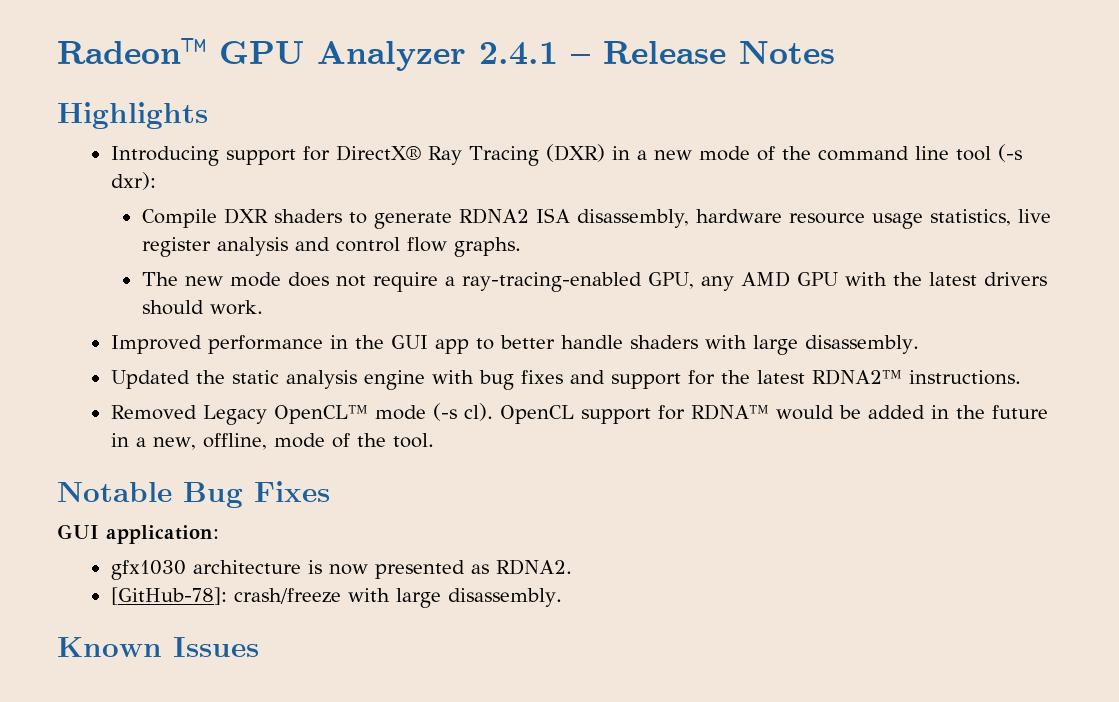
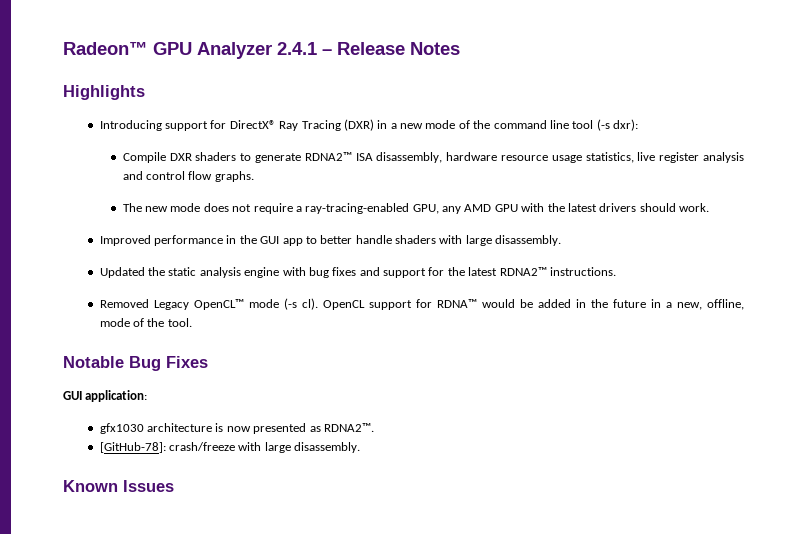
- Compile DXR shaders to generate RDNA2 ISA disassembly, hardware resource usage statistics, live register analysis and control flow graphs.
+ Compile DXR shaders to generate RDNA2™ ISA disassembly, hardware resource usage statistics, live register analysis and control flow graphs.
- gfx1030 architecture is now presented as RDNA2.
+ gfx1030 architecture is now presented as RDNA2™.

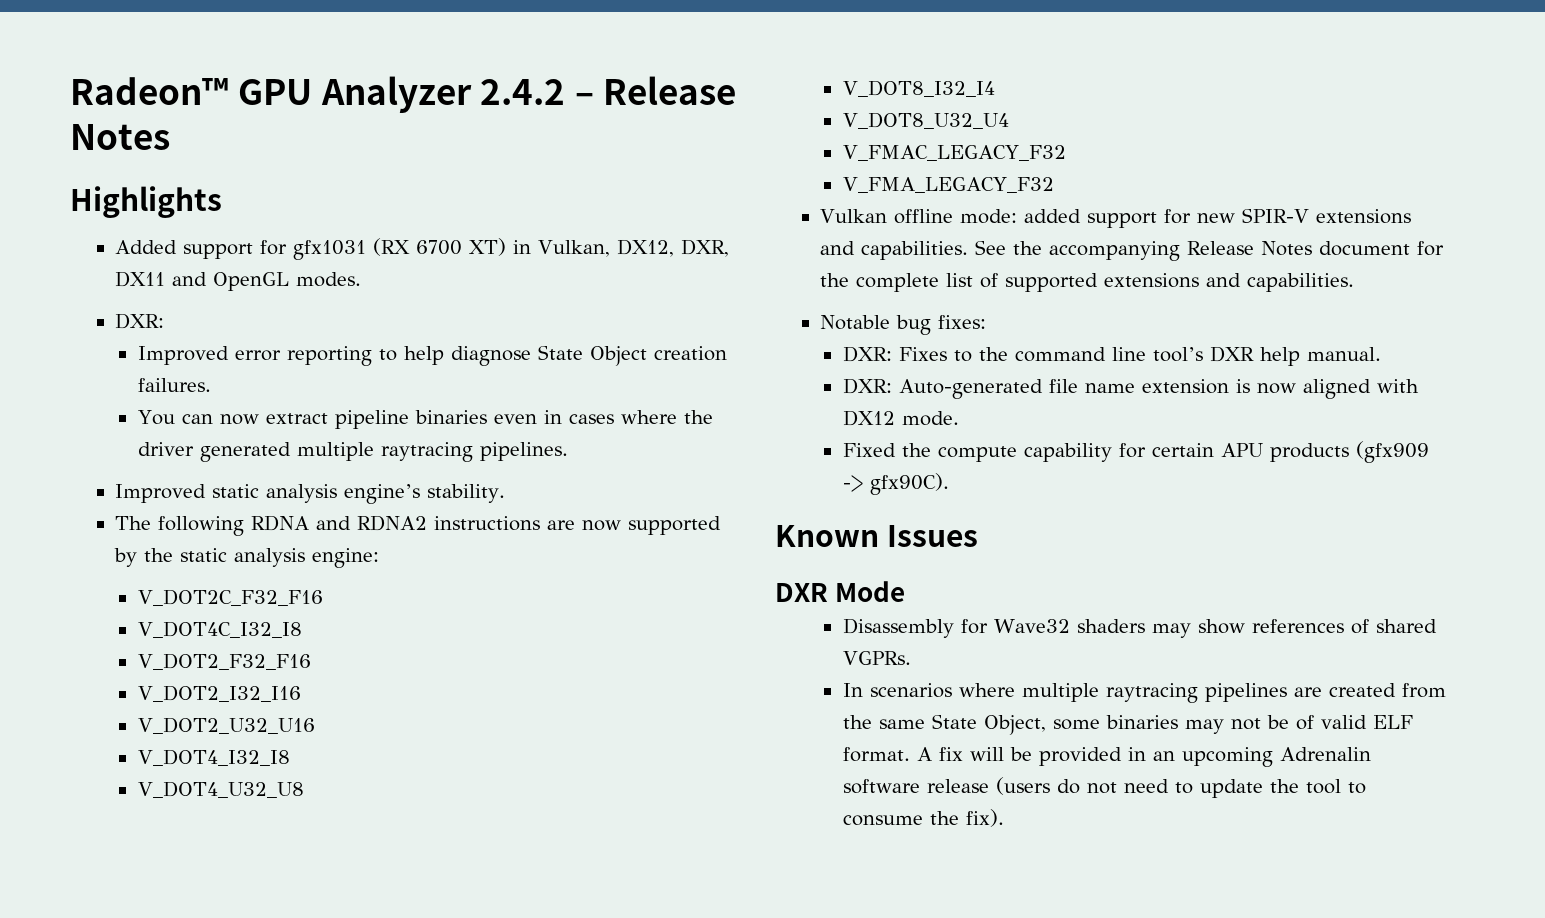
- Radeon™ GPU Analyzer 2.4.1 – Release Notes
+ Radeon™ GPU Analyzer 2.4.2 – Release Notes
- Introducing support for DirectX® Ray Tracing (DXR) in a new mode of the command line tool (-s dxr):
- Compile DXR shaders to generate RDNA2™ ISA disassembly, hardware resource usage statistics, live register analysis and control flow graphs.
- The new mode does not require a ray-tracing-enabled GPU, any AMD GPU with the latest drivers should work.
- Improved performance in the GUI app to better handle shaders with large disassembly.
- Updated the static analysis engine with bug fixes and support for the latest RDNA2™ instructions.
- Removed Legacy OpenCL™ mode (-s cl). OpenCL support for RDNA™ would be added in the future in a new, offline, mode of the tool.
- Notable Bug Fixes
- GUI application:
- gfx1030 architecture is now presented as RDNA2™.
- [GitHub-78]: crash/freeze with large disassembly.
+ Added support for gfx1031 (RX 6700 XT) in Vulkan, DX12, DXR, DX11 and OpenGL modes.
+ DXR:
+ Improved error reporting to help diagnose State Object creation failures.
+ You can now extract pipeline binaries even in cases where the driver generated multiple raytracing pipelines.
+ Improved static analysis engine’s stability.
+ The following RDNA and RDNA2 instructions are now supported by the static analysis engine:
+ V_DOT2C_F32_F16
+ V_DOT4C_I32_I8
+ V_DOT2_F32_F16
+ V_DOT2_I32_I16
+ V_DOT2_U32_U16
+ V_DOT4_I32_I8
+ V_DOT4_U32_U8
+ V_DOT8_I32_I4
+ V_DOT8_U32_U4
+ V_FMAC_LEGACY_F32
+ V_FMA_LEGACY_F32
+ Vulkan offline mode: added support for new SPIR-V extensions and capabilities. See the accompanying Release Notes document for the complete list of supported extensions and capabilities.
+ Notable bug fixes:
+ DXR: Fixes to the command line tool’s DXR help manual.
+ DXR: Auto-generated file name extension is now aligned with DX12 mode.
+ Fixed the compute capability for certain APU products (gfx909 -> gfx90C).
  Known Issues
+ DXR Mode
+ Disassembly for Wave32 shaders may show references of shared VGPRs.
+ In scenarios where multiple raytracing pipelines are created from the same State Object, some binaries may not be of valid ELF format. A fix will be provided in an upcoming Adrenalin software release (users do not need to update the tool to consume the fix).

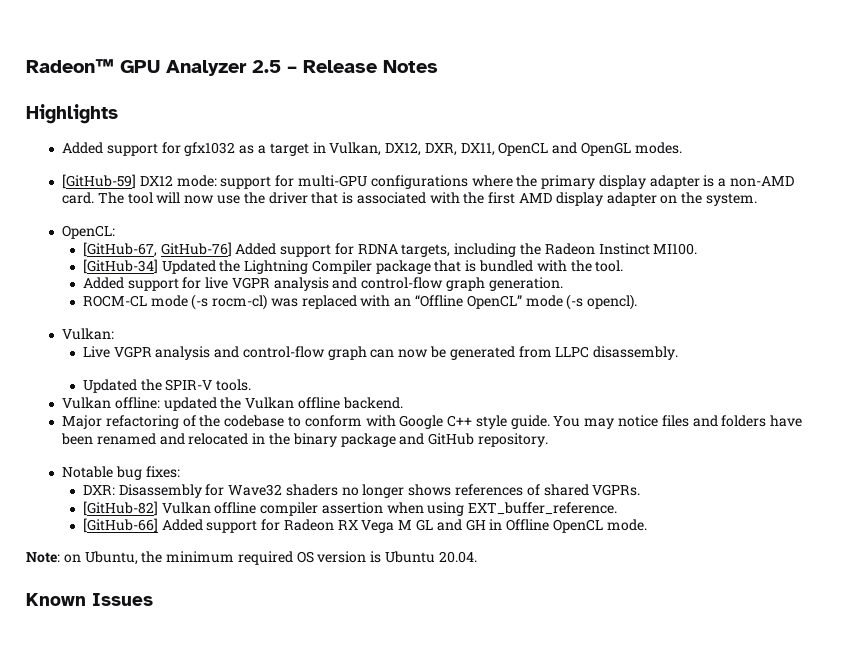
- Radeon™ GPU Analyzer 2.4.2 – Release Notes
+ Radeon™ GPU Analyzer 2.5 – Release Notes
- Added support for gfx1031 (RX 6700 XT) in Vulkan, DX12, DXR, DX11 and OpenGL modes.
- DXR:
- Improved error reporting to help diagnose State Object creation failures.
- You can now extract pipeline binaries even in cases where the driver generated multiple raytracing pipelines.
- Improved static analysis engine’s stability.
- The following RDNA and RDNA2 instructions are now supported by the static analysis engine:
- V_DOT2C_F32_F16
- V_DOT4C_I32_I8
- V_DOT2_F32_F16
- V_DOT2_I32_I16
- V_DOT2_U32_U16
- V_DOT4_I32_I8
- V_DOT4_U32_U8
- V_DOT8_I32_I4
- V_DOT8_U32_U4
- V_FMAC_LEGACY_F32
- V_FMA_LEGACY_F32
- Vulkan offline mode: added support for new SPIR-V extensions and capabilities. See the accompanying Release Notes document for the complete list of supported extensions and capabilities.
+ Added support for gfx1032 as a target in Vulkan, DX12, DXR, DX11, OpenCL and OpenGL modes.
+ [GitHub-59] DX12 mode: support for multi-GPU configurations where the primary display adapter is a non-AMD card. The tool will now use the driver that is associated with the first AMD display adapter on the system.
+ OpenCL:
+ [GitHub-67, GitHub-76] Added support for RDNA targets, including the Radeon Instinct MI100.
+ [GitHub-34] Updated the Lightning Compiler package that is bundled with the tool.
+ Added support for live VGPR analysis and control-flow graph generation.
+ ROCM-CL mode (-s rocm-cl) was replaced with an “Offline OpenCL” mode (-s opencl).
+ Vulkan:
+ Live VGPR analysis and control-flow graph can now be generated from LLPC disassembly.
+ Updated the SPIR-V tools.
+ Vulkan offline: updated the Vulkan offline backend.
+ Major refactoring of the codebase to conform with Google C++ style guide. You may notice files and folders have been renamed and relocated in the binary package and GitHub repository.
  Notable bug fixes:
- DXR: Fixes to the command line tool’s DXR help manual.
- DXR: Auto-generated file name extension is now aligned with DX12 mode.
- Fixed the compute capability for certain APU products (gfx909 -> gfx90C).
- Known Issues
- DXR Mode
- Disassembly for Wave32 shaders may show references of shared VGPRs.
+ DXR: Disassembly for Wave32 shaders no longer shows references of shared VGPRs.
- In scenarios where multiple raytracing pipelines are created from the same State Object, some binaries may not be of valid ELF format. A fix will be provided in an upcoming Adrenalin software release (users do not need to update the tool to consume the fix).
+ [GitHub-82] Vulkan offline compiler assertion when using EXT_buffer_reference.
+ [GitHub-66] Added support for Radeon RX Vega M GL and GH in Offline OpenCL mode.
+ Note: on Ubuntu, the minimum required OS version is Ubuntu 20.04.
+ Known Issues

